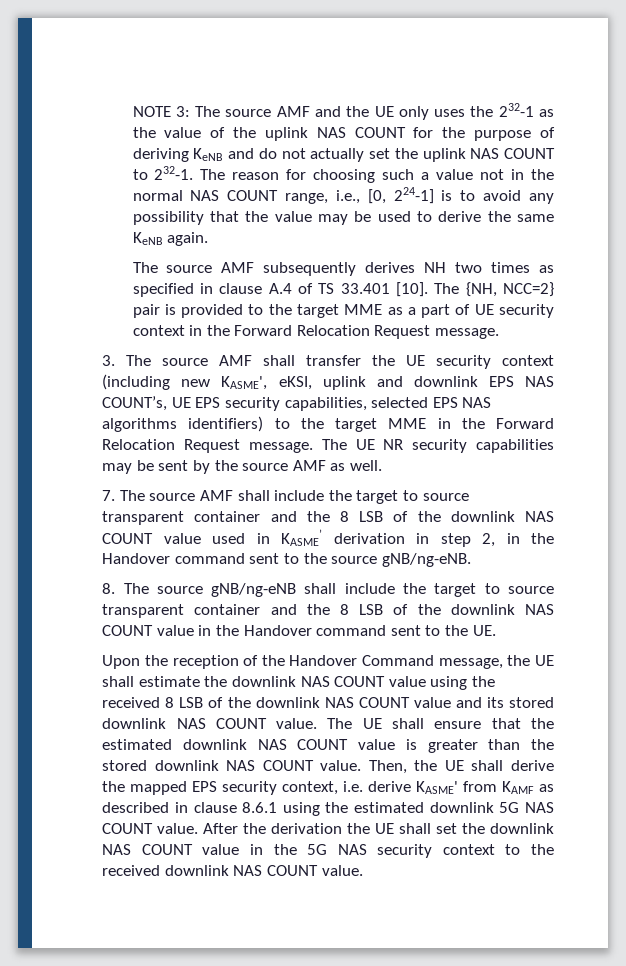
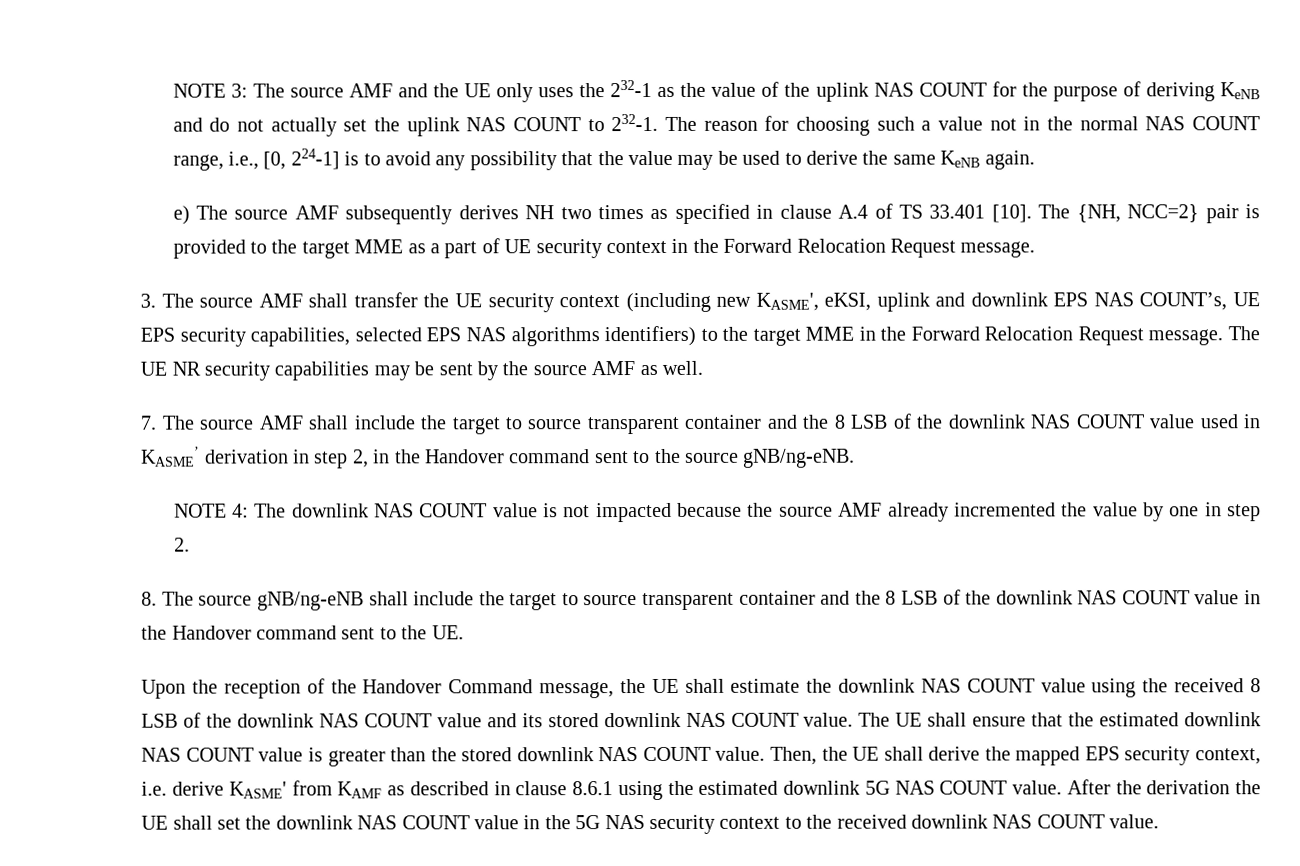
- The source AMF subsequently derives NH two times as specified in clause A.4 of TS 33.401 [10].
+ e) The source AMF subsequently derives NH two times as specified in clause A.4 of TS 33.401 [10].
+ NOTE 4: The downlink NAS COUNT value is not impacted because the source AMF already incremented the value by one in step 2.

